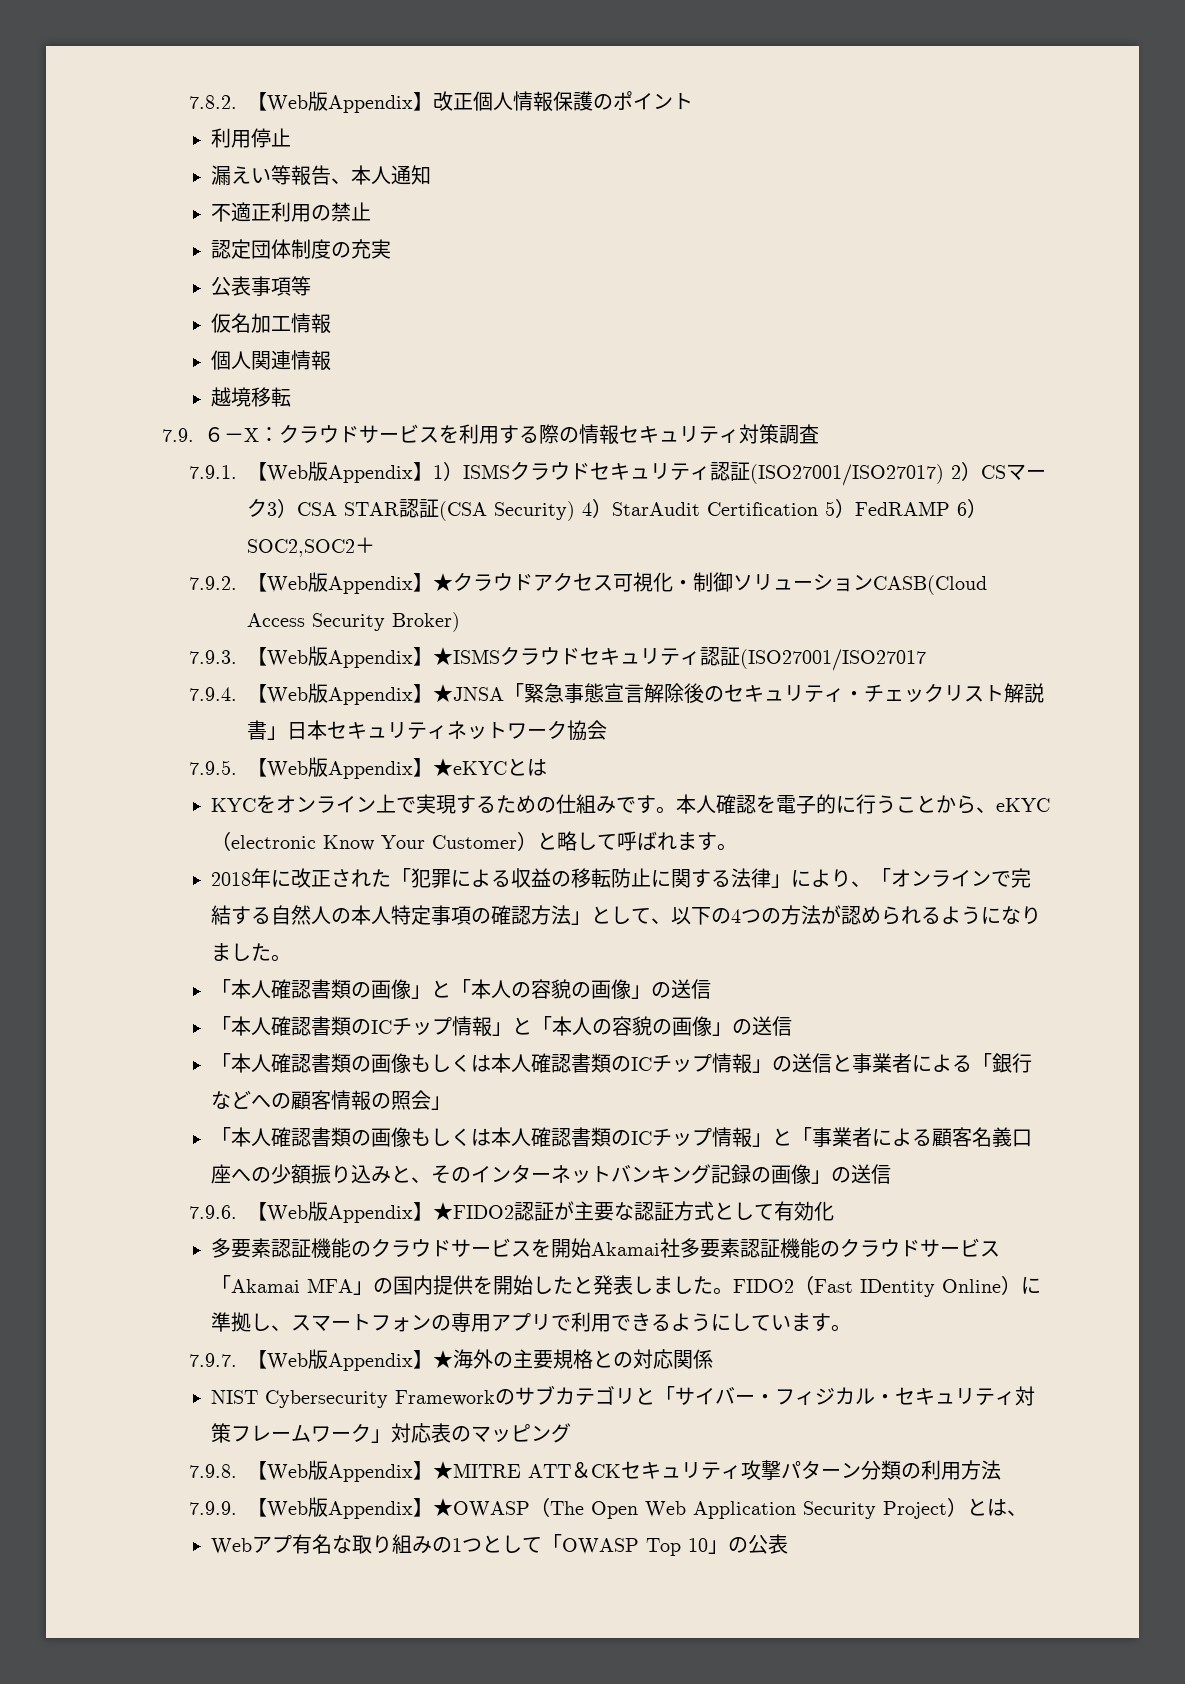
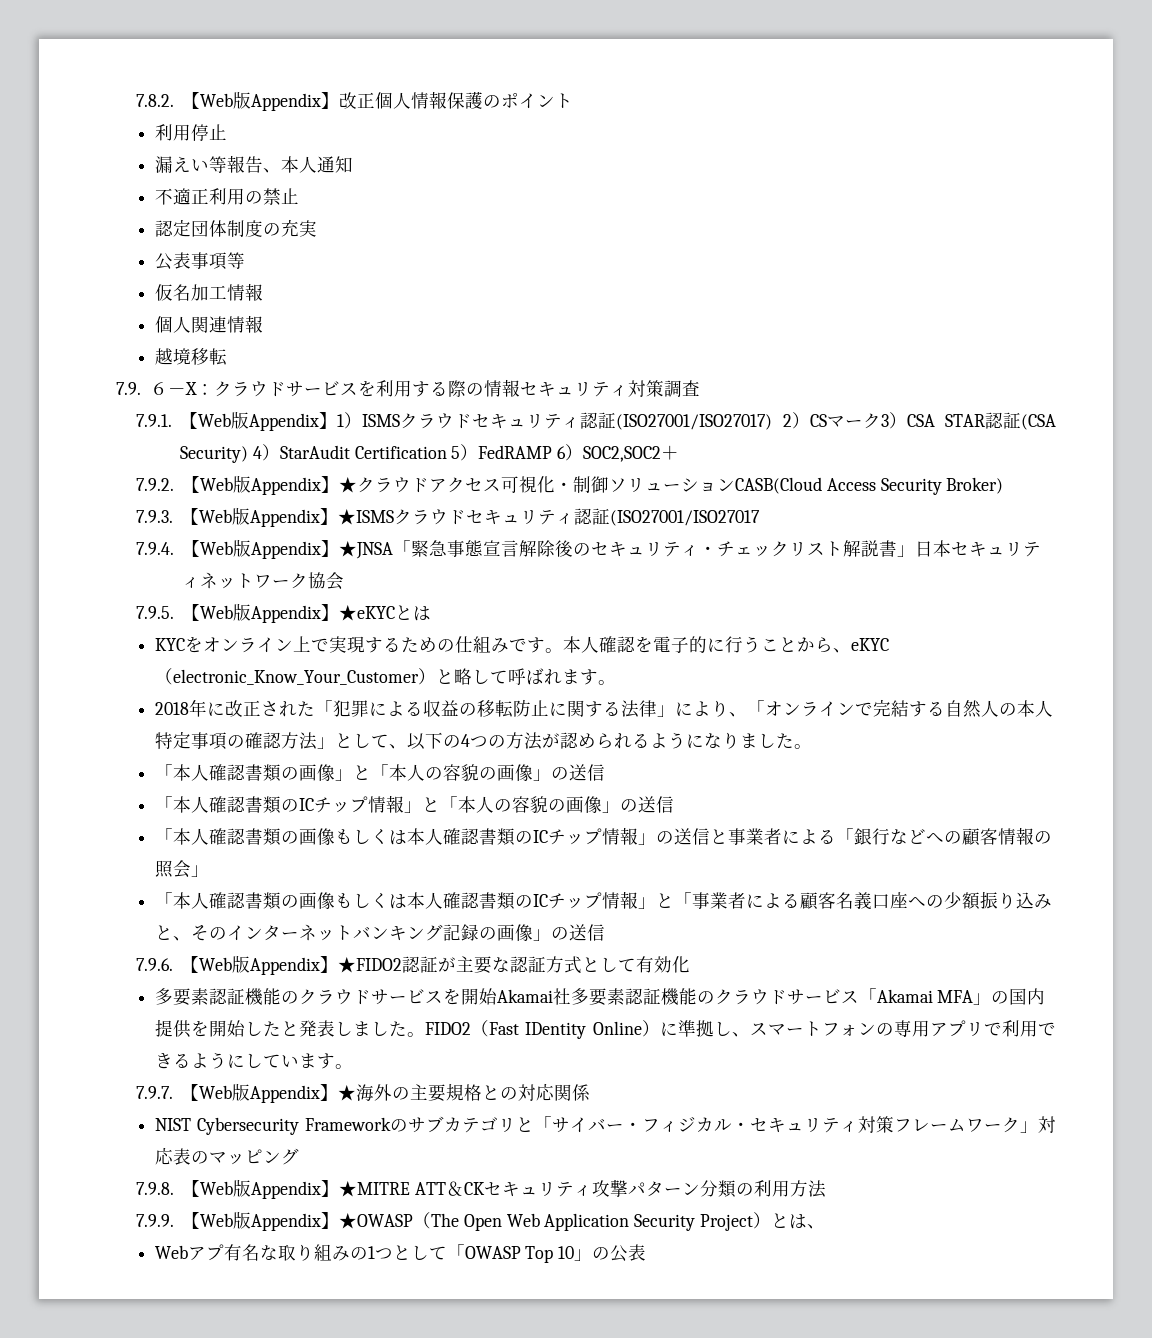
- 本人確認を電子的に行うことから、eKYC（electronic Know Your Customer）と略して呼ばれます。
+ 本人確認を電子的に行うことから、eKYC（electronic_Know_Your_Customer）と略して呼ばれます。

